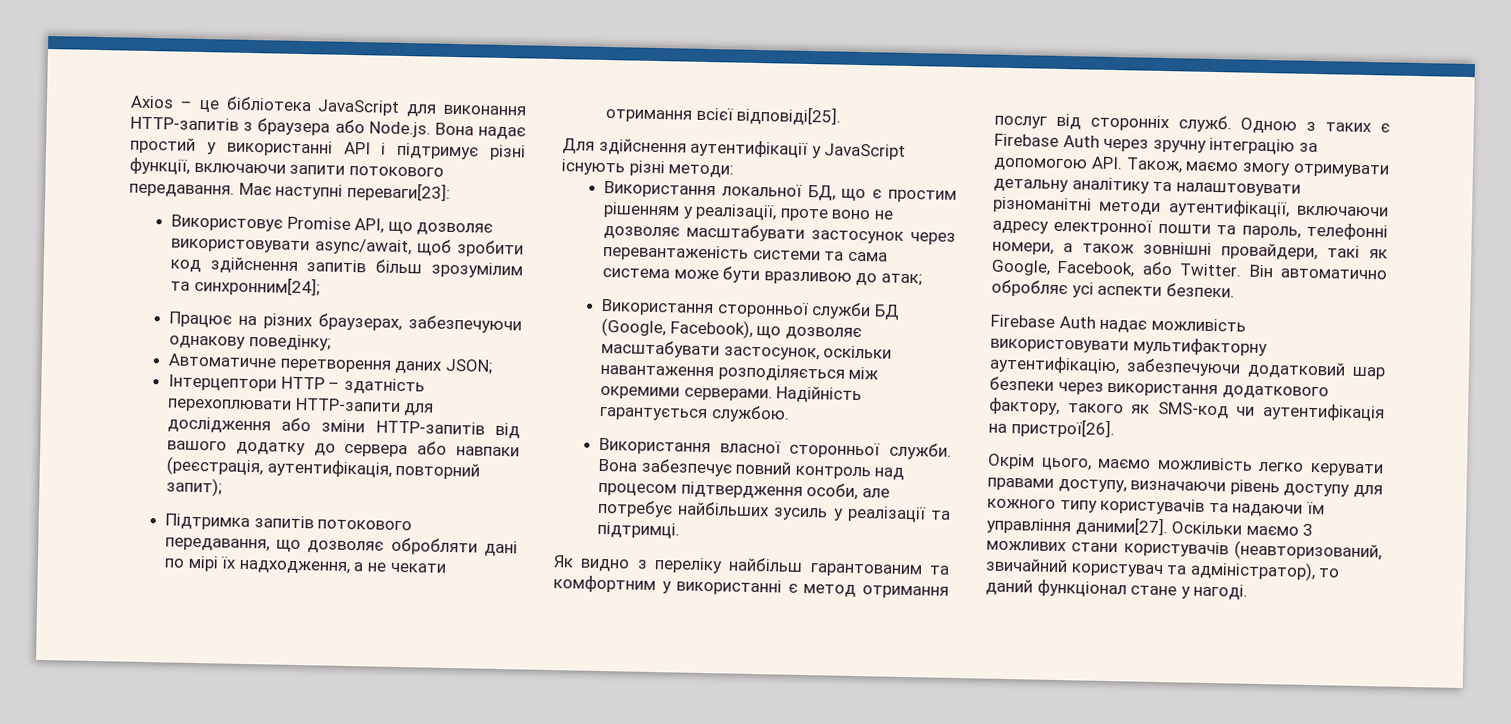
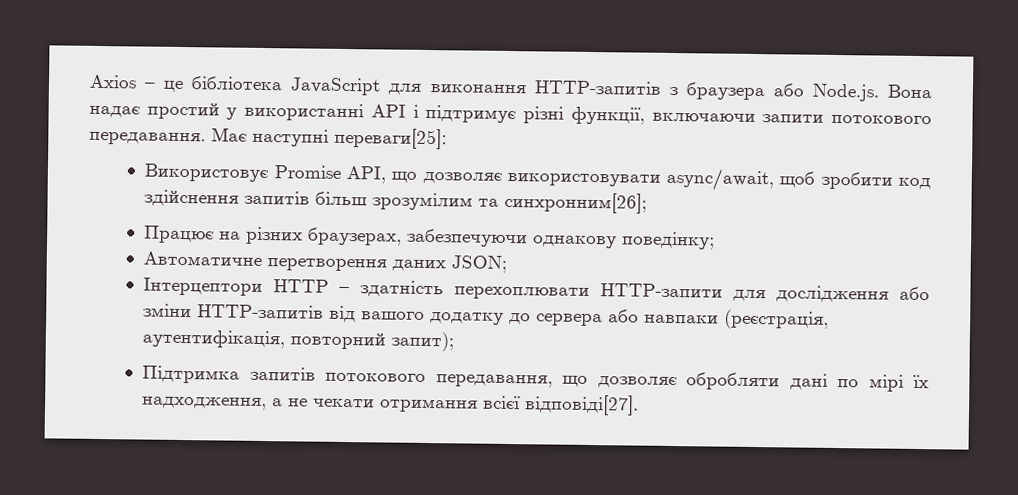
- Має наступні переваги[23]:
+ Має наступні переваги[25]:
- Використовує Promise API, що дозволяє використовувати async/await, щоб зробити код здійснення запитів більш зрозумілим та синхронним[24];
+ Використовує Promise API, що дозволяє використовувати async/await, щоб зробити код здійснення запитів більш зрозумілим та синхронним[26];
- Підтримка запитів потокового передавання, що дозволяє обробляти дані по мірі їх надходження, а не чекати отримання всієї відповіді[25].
- Для здійснення аутентифікації у JavaScript існують різні методи:
- Використання локальної БД, що є простим рішенням у реалізації, проте воно не дозволяє масштабувати застосунок через перевантаженість системи та сама система може бути вразливою до атак;
- Використання сторонньої служби БД (Google, Facebook), що дозволяє масштабувати застосунок, оскільки навантаження розподіляється між окремими серверами. Надійність гарантується службою.
- Використання власної сторонньої служби. Вона забезпечує повний контроль над процесом підтвердження особи, але потребує найбільших зусиль у реалізації та підтримці.
- Як видно з переліку найбільш гарантованим та комфортним у використанні є метод отримання послуг від сторонніх служб. Одною з таких є Firebase Auth через зручну інтеграцію за допомогою API. Також, маємо змогу отримувати детальну аналітику та налаштовувати різноманітні методи аутентифікації, включаючи адресу електронної пошти та пароль, телефонні номери, а також зовнішні провайдери, такі як Google, Facebook, або Twitter. Він автоматично обробляє усі аспекти безпеки.
- Firebase Auth надає можливість використовувати мультифакторну аутентифікацію, забезпечуючи додатковий шар безпеки через використання додаткового фактору, такого як SMS-код чи аутентифікація на пристрої[26].
- Окрім цього, маємо можливість легко керувати правами доступу, визначаючи рівень доступу для кожного типу користувачів та надаючи їм управління даними[27]. Оскільки маємо 3 можливих стани користувачів (неавторизований, звичайний користувач та адміністратор), то даний функціонал стане у нагоді.
+ Підтримка запитів потокового передавання, що дозволяє обробляти дані по мірі їх надходження, а не чекати отримання всієї відповіді[27].

